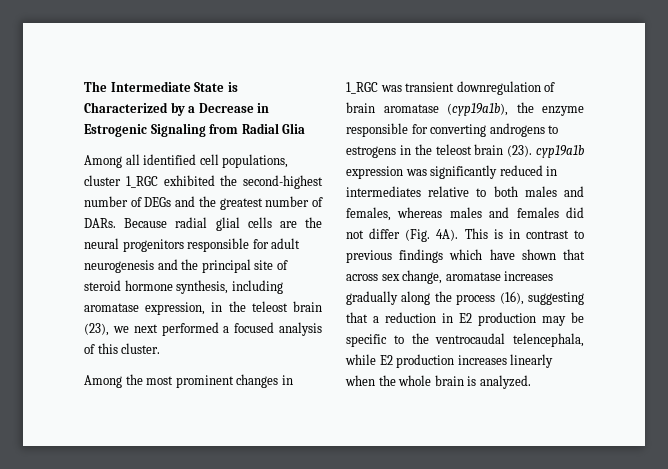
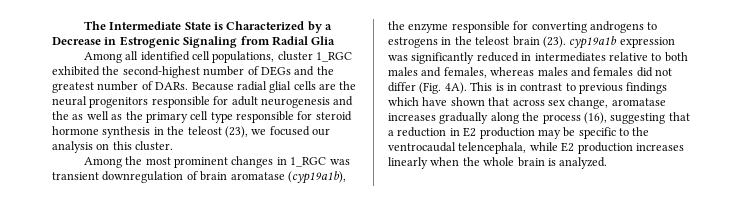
- Because radial glial cells are the neural progenitors responsible for adult neurogenesis and the principal site of steroid hormone synthesis, including aromatase expression, in the teleost brain (23), we next performed a focused analysis of this cluster.
+ Because radial glial cells are the neural progenitors responsible for adult neurogenesis and the as well as the primary cell type responsible for steroid hormone synthesis in the teleost (23), we focused our analysis on this cluster.

